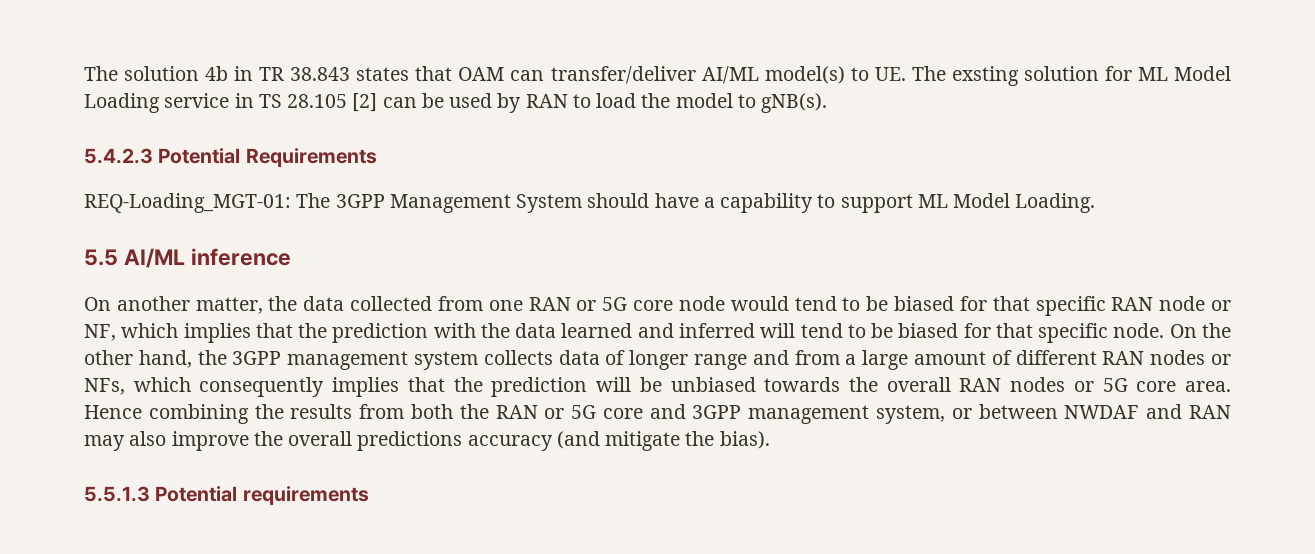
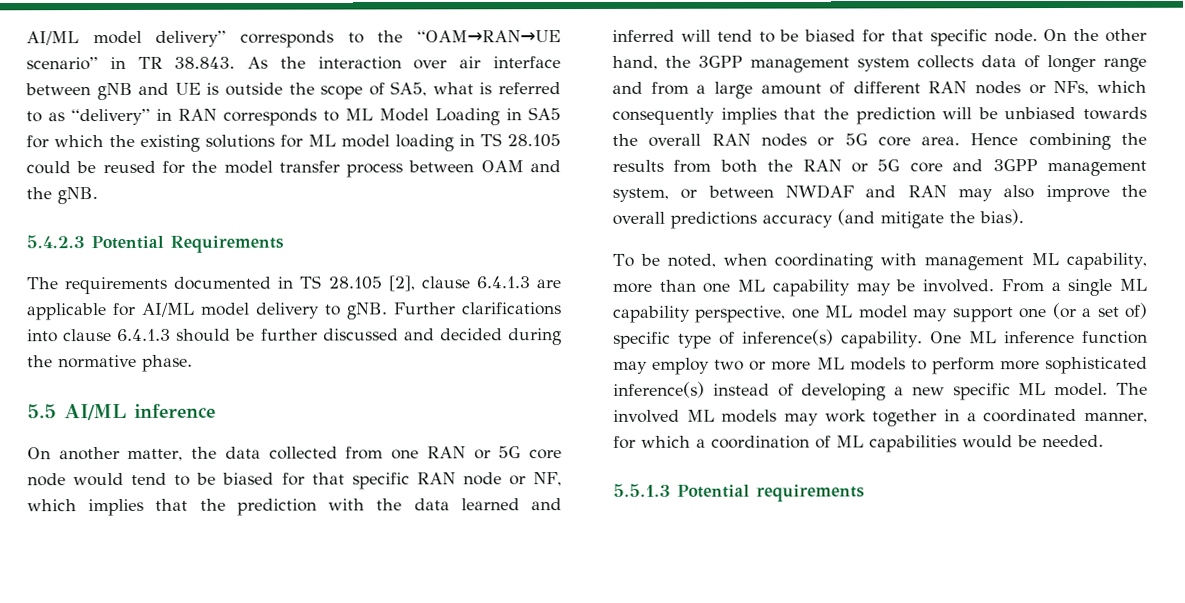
- The solution 4b in TR 38.843 states that OAM can transfer/deliver AI/ML model(s) to UE. The exsting solution for ML Model Loading service in TS 28.105 [2] can be used by RAN to load the model to gNB(s).
+ AI/ML model delivery” corresponds to the “OAM→RAN→UE scenario” in TR 38.843. As the interaction over air interface between gNB and UE is outside the scope of SA5, what is referred to as “delivery” in RAN corresponds to ML Model Loading in SA5 for which the existing solutions for ML model loading in TS 28.105 could be reused for the model transfer process between OAM and the gNB.
  5.4.2.3 Potential Requirements
- REQ-Loading_MGT-01: The 3GPP Management System should have a capability to support ML Model Loading.
+ The requirements documented in TS 28.105 [2], clause 6.4.1.3 are applicable for AI/ML model delivery to gNB. Further clarifications into clause 6.4.1.3 should be further discussed and decided during the normative phase.
+ To be noted, when coordinating with management ML capability, more than one ML capability may be involved. From a single ML capability perspective, one ML model may support one (or a set of) specific type of inference(s) capability. One ML inference function may employ two or more ML models to perform more sophisticated inference(s) instead of developing a new specific ML model. The involved ML models may work together in a coordinated manner, for which a coordination of ML capabilities would be needed.

